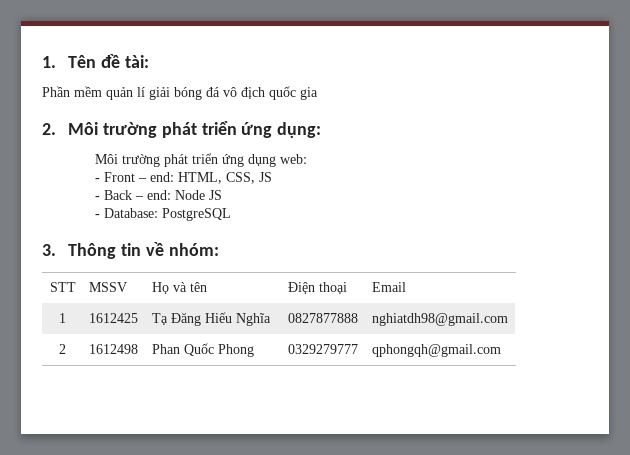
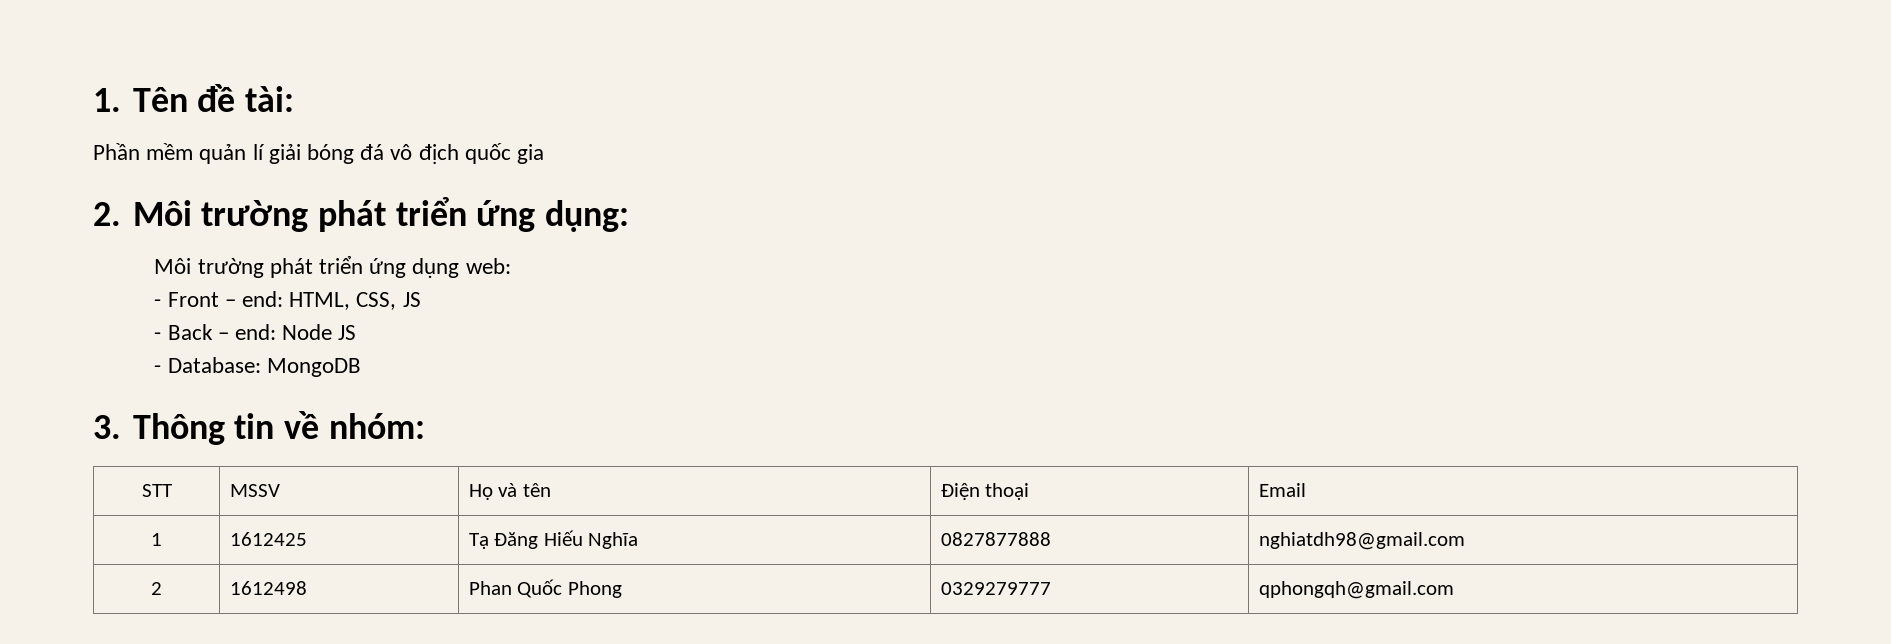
- - Database: PostgreSQL
+ - Database: MongoDB

